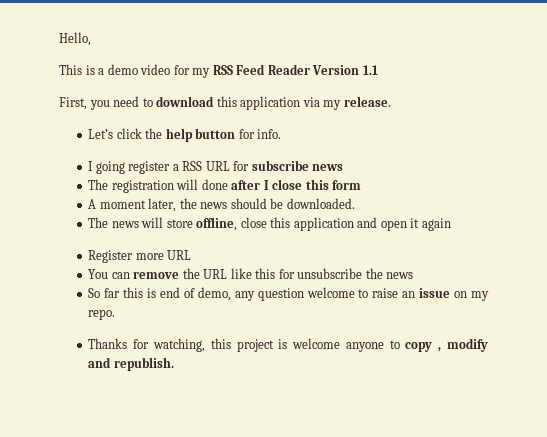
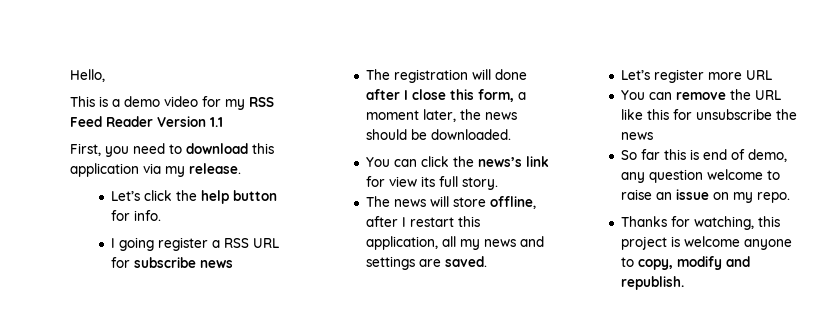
- The registration will done after I close this form
- A moment later, the news should be downloaded.
+ The registration will done after I close this form, a moment later, the news should be downloaded.
+ You can click the news’s link for view its full story.
- The news will store offline, close this application and open it again
- Register more URL
+ The news will store offline, after I restart this application, all my news and settings are saved.
+ Let’s register more URL
- Thanks for watching, this project is welcome anyone to copy , modify and republish.
+ Thanks for watching, this project is welcome anyone to copy, modify and republish.

